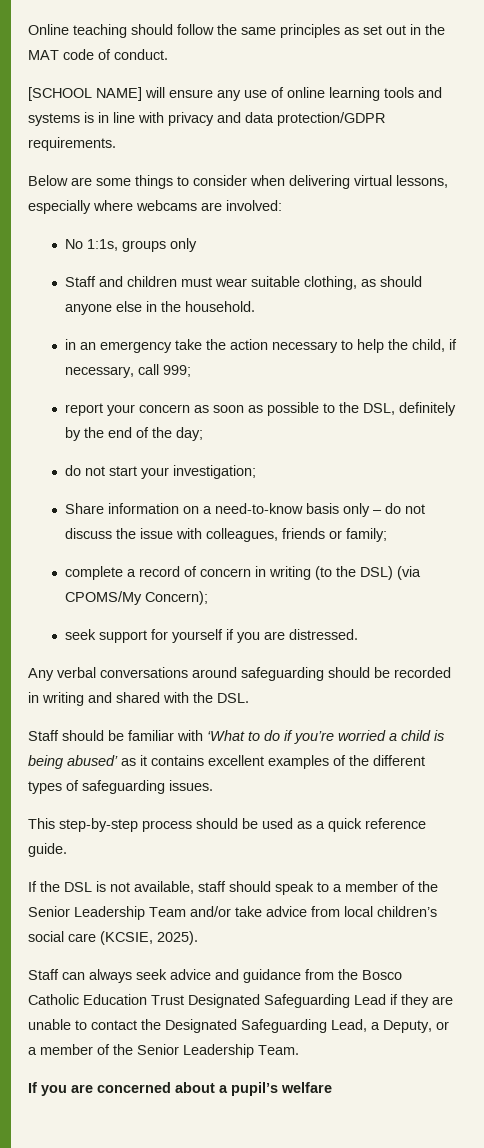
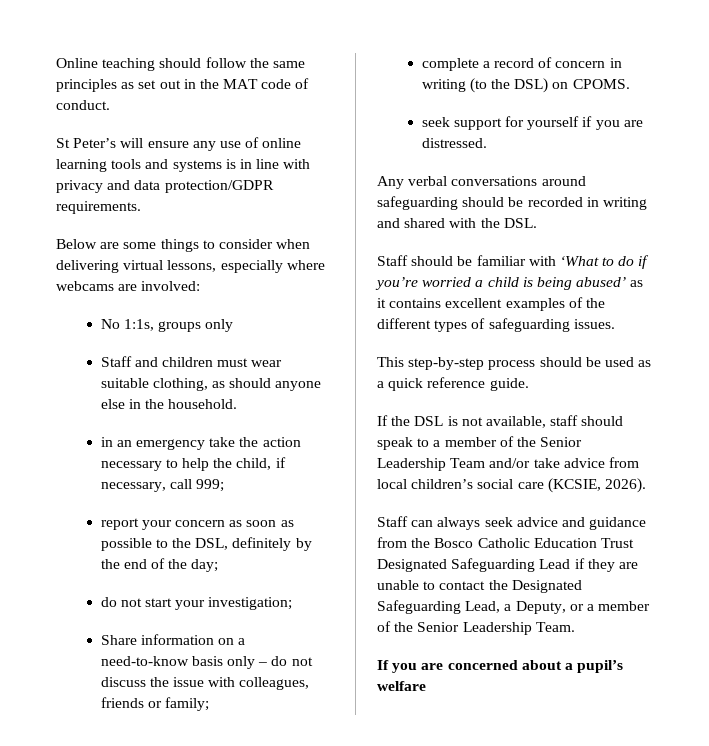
- [SCHOOL NAME] will ensure any use of online learning tools and systems is in line with privacy and data protection/GDPR requirements.
+ St Peter’s will ensure any use of online learning tools and systems is in line with privacy and data protection/GDPR requirements.
- complete a record of concern in writing (to the DSL) (via CPOMS/My Concern);
+ complete a record of concern in writing (to the DSL) on CPOMS.
- If the DSL is not available, staff should speak to a member of the Senior Leadership Team and/or take advice from local children’s social care (KCSIE, 2025).
+ If the DSL is not available, staff should speak to a member of the Senior Leadership Team and/or take advice from local children’s social care (KCSIE, 2026).

